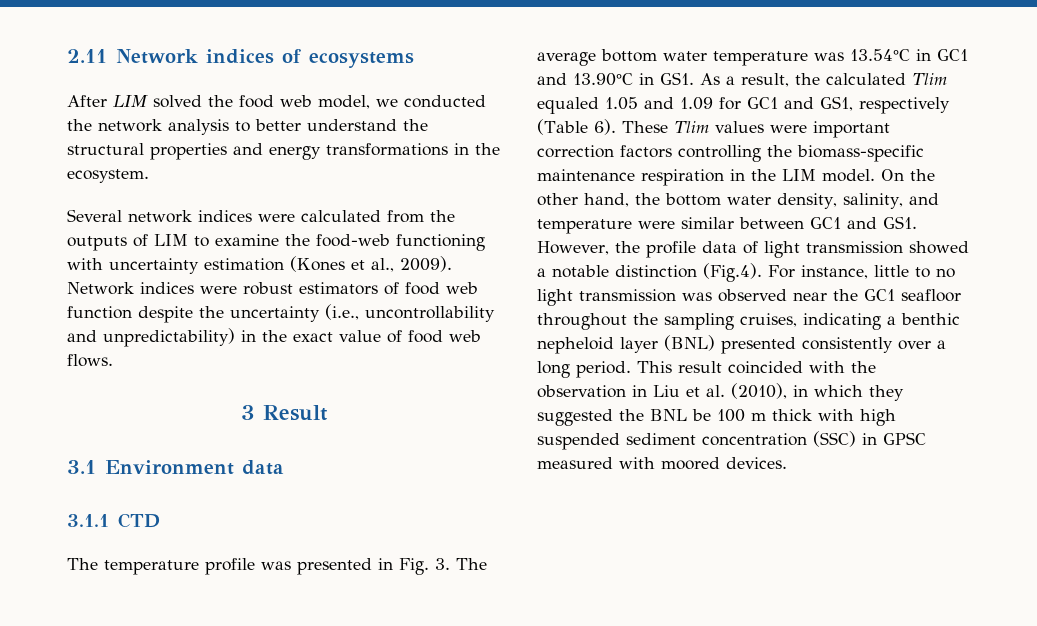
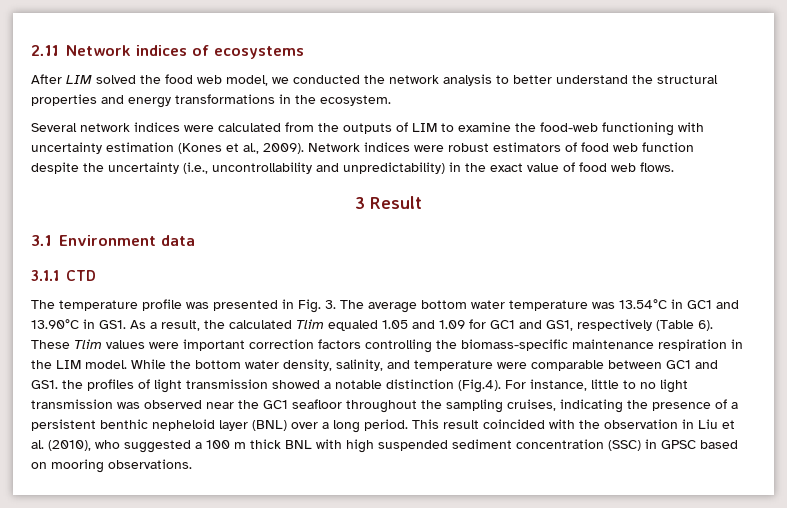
- On the other hand, the bottom water density, salinity, and temperature were similar between GC1 and GS1. However, the profile data of light transmission showed a notable distinction (Fig.4). For instance, little to no light transmission was observed near the GC1 seafloor throughout the sampling cruises, indicating a benthic nepheloid layer (BNL) presented consistently over a long period.
+ While the bottom water density, salinity, and temperature were comparable between GC1 and GS1. the profiles of light transmission showed a notable distinction (Fig.4). For instance, little to no light transmission was observed near the GC1 seafloor throughout the sampling cruises, indicating the presence of a persistent benthic nepheloid layer (BNL) over a long period.
- This result coincided with the observation in Liu et al. (2010), in which they suggested the BNL be 100 m thick with high suspended sediment concentration (SSC) in GPSC measured with moored devices.
+ This result coincided with the observation in Liu et al. (2010), who suggested a 100 m thick BNL with high suspended sediment concentration (SSC) in GPSC based on mooring observations.

